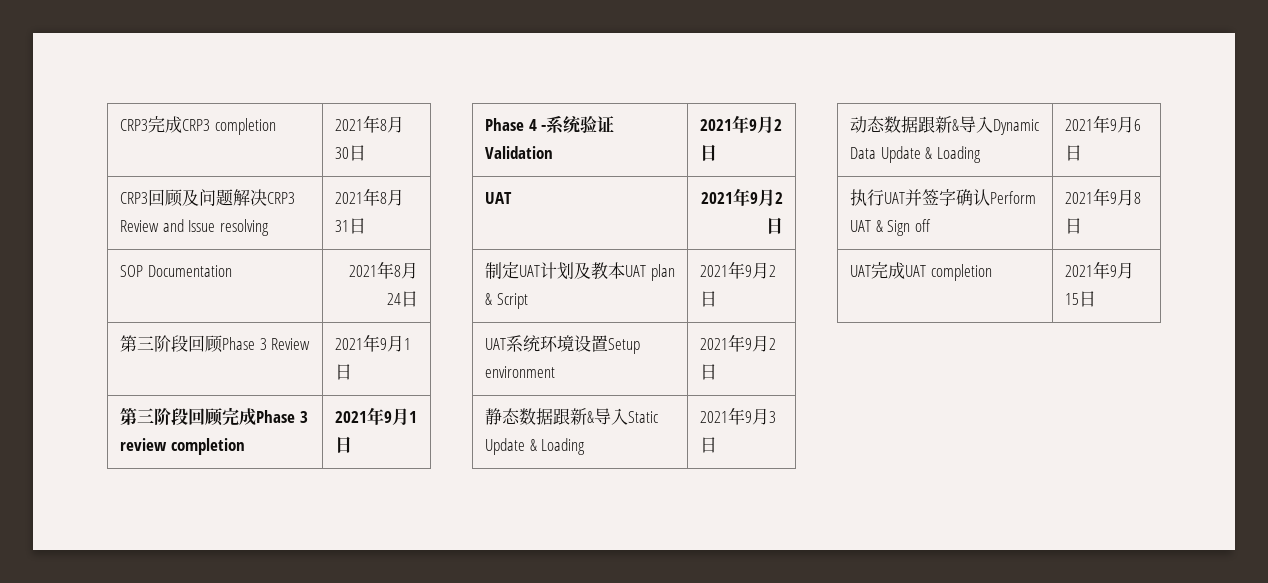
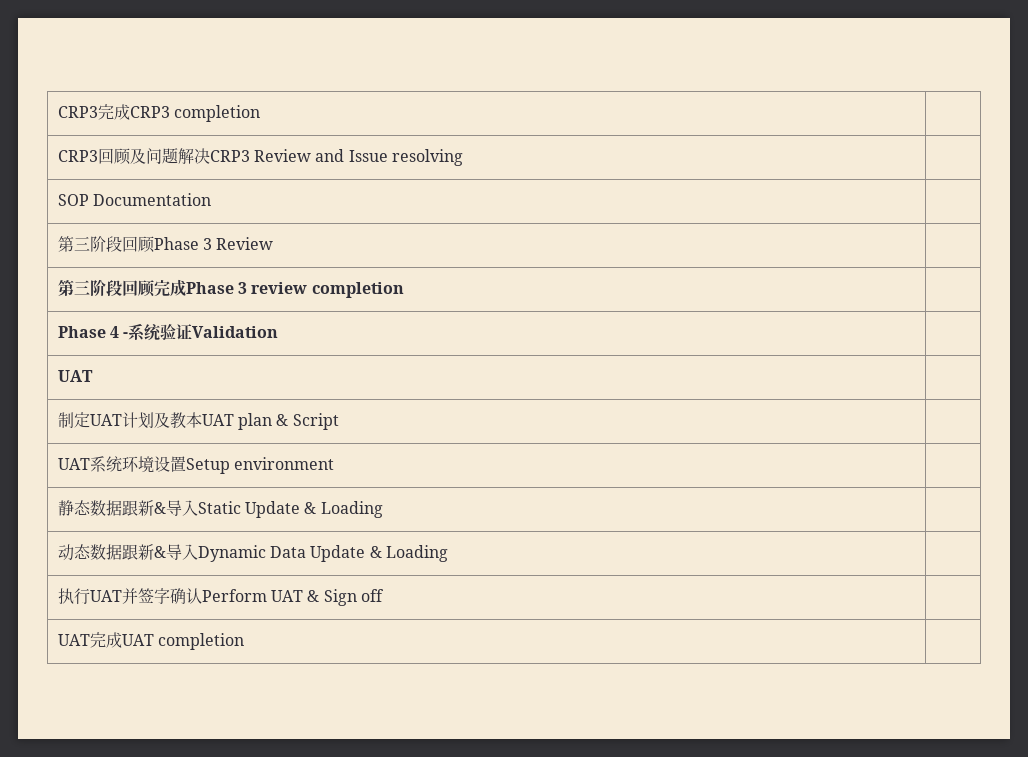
- CRP3完成CRP3 completion | 2021年8月30日
+ CRP3完成CRP3 completion |
- CRP3回顾及问题解决CRP3 Review and Issue resolving | 2021年8月31日
- SOP Documentation | 2021年8月24日
+ CRP3回顾及问题解决CRP3 Review and Issue resolving |
+ SOP Documentation |
- 第三阶段回顾Phase 3 Review | 2021年9月1日
+ 第三阶段回顾Phase 3 Review |
- 第三阶段回顾完成Phase 3 review completion | 2021年9月1日
+ 第三阶段回顾完成Phase 3 review completion |
- Phase 4 -系统验证Validation | 2021年9月2日
- UAT | 2021年9月2日
+ Phase 4 -系统验证Validation |
+ UAT |
- 制定UAT计划及教本UAT plan & Script | 2021年9月2日
+ 制定UAT计划及教本UAT plan & Script |
- UAT系统环境设置Setup environment | 2021年9月2日
+ UAT系统环境设置Setup environment |
- 静态数据跟新&导入Static Update & Loading | 2021年9月3日
+ 静态数据跟新&导入Static Update & Loading |
- 动态数据跟新&导入Dynamic Data Update & Loading | 2021年9月6日
+ 动态数据跟新&导入Dynamic Data Update & Loading |
- 执行UAT并签字确认Perform UAT & Sign off | 2021年9月8日
+ 执行UAT并签字确认Perform UAT & Sign off |
- UAT完成UAT completion | 2021年9月15日
+ UAT完成UAT completion |

